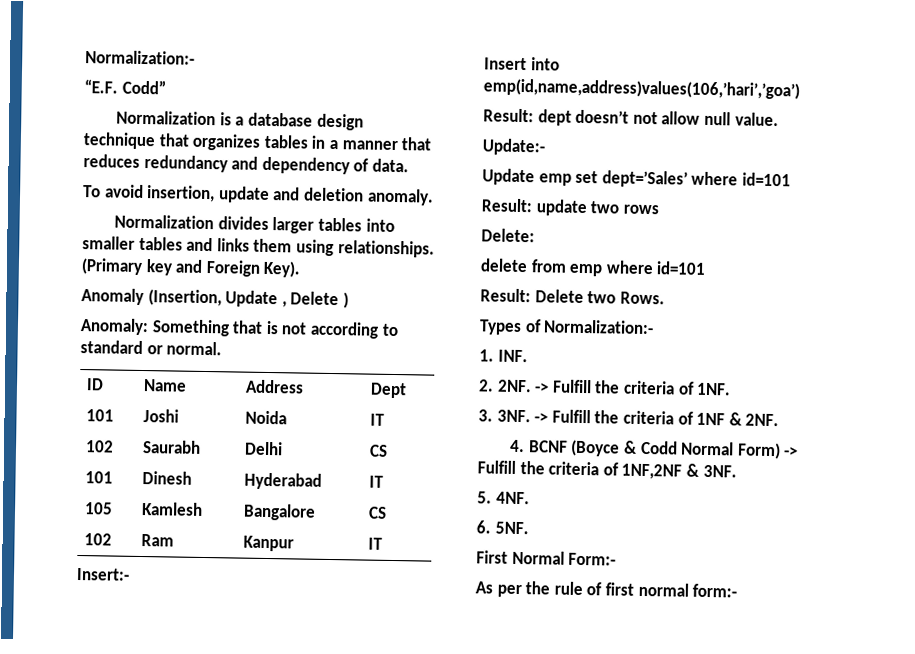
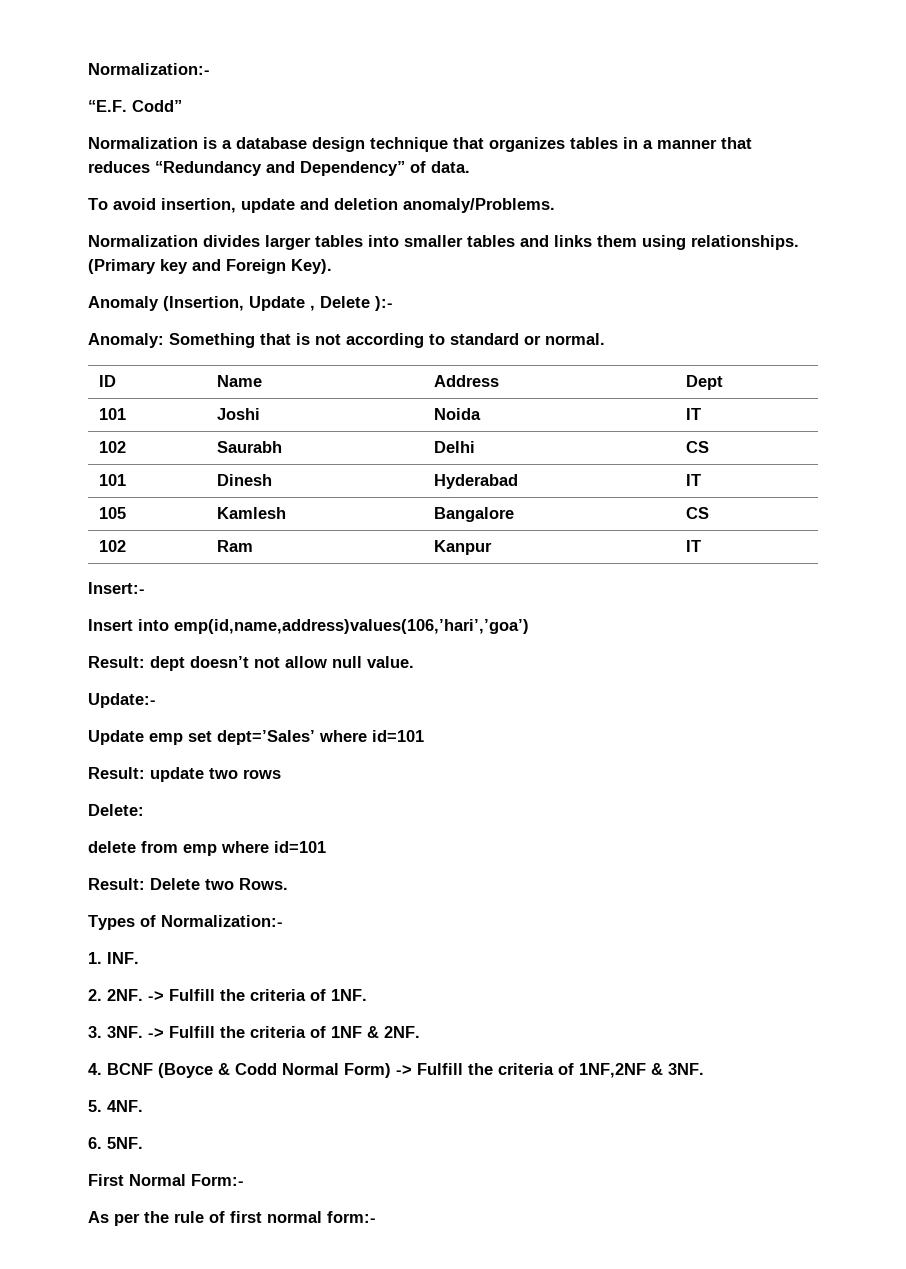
- Normalization is a database design technique that organizes tables in a manner that reduces redundancy and dependency of data.
+ Normalization is a database design technique that organizes tables in a manner that reduces “Redundancy and Dependency” of data.
- To avoid insertion, update and deletion anomaly.
+ To avoid insertion, update and deletion anomaly/Problems.
- Anomaly (Insertion, Update , Delete )
+ Anomaly (Insertion, Update , Delete ):-

